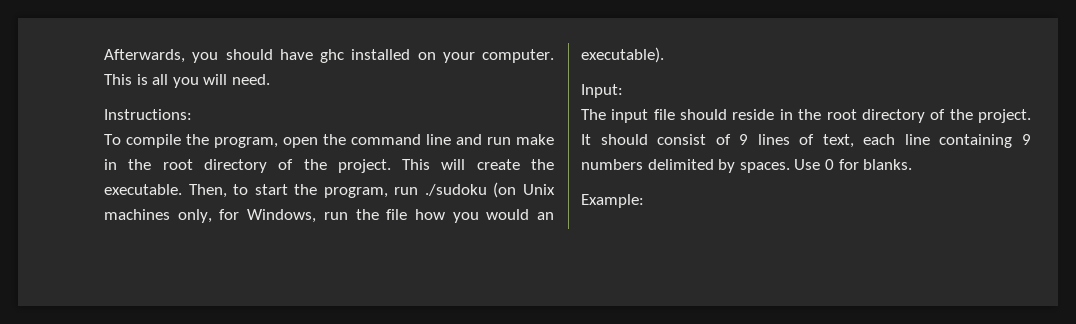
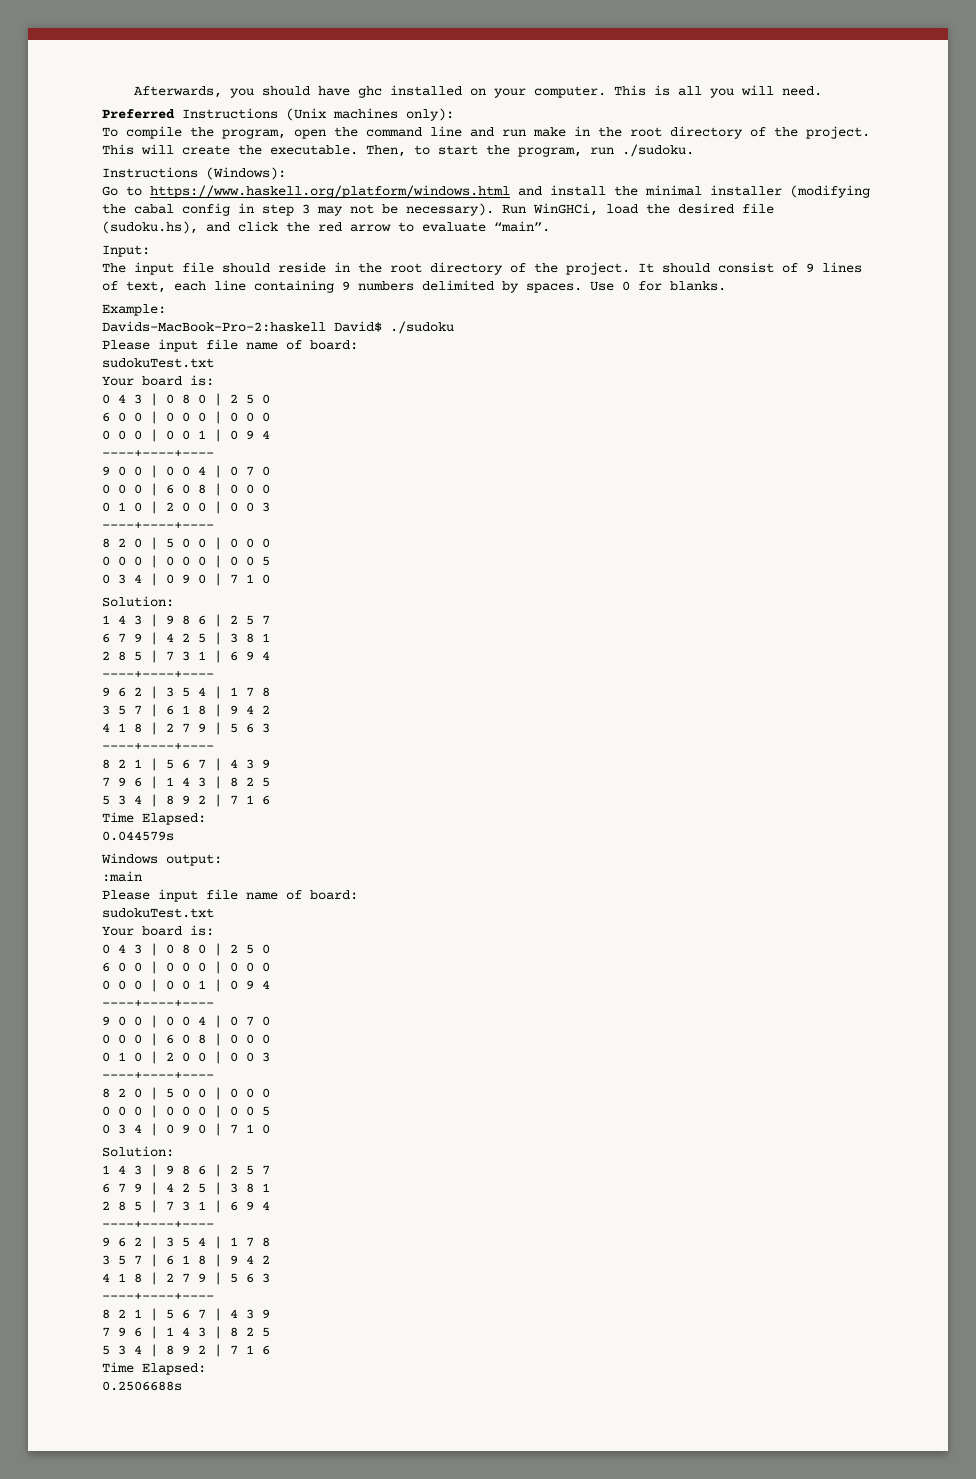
- Instructions:
+ Preferred Instructions (Unix machines only):
- Then, to start the program, run ./sudoku (on Unix machines only, for Windows, run the file how you would an executable).
+ Then, to start the program, run ./sudoku.
+ Instructions (Windows):
+ Go to https://www.haskell.org/platform/windows.html and install the minimal installer (modifying the cabal config in step 3 may not be necessary). Run WinGHCi, load the desired file (sudoku.hs), and click the red arrow to evaluate “main”.
+ Davids-MacBook-Pro-2:haskell David$ ./sudoku
+ Please input file name of board:
+ sudokuTest.txt
+ Your board is:
+ 0 4 3 | 0 8 0 | 2 5 0
+ 6 0 0 | 0 0 0 | 0 0 0
+ 0 0 0 | 0 0 1 | 0 9 4
+ ----+----+----
+ 9 0 0 | 0 0 4 | 0 7 0
+ 0 0 0 | 6 0 8 | 0 0 0
+ 0 1 0 | 2 0 0 | 0 0 3
+ ----+----+----
+ 8 2 0 | 5 0 0 | 0 0 0
+ 0 0 0 | 0 0 0 | 0 0 5
+ 0 3 4 | 0 9 0 | 7 1 0
+ Solution:
+ 1 4 3 | 9 8 6 | 2 5 7
+ 6 7 9 | 4 2 5 | 3 8 1
+ 2 8 5 | 7 3 1 | 6 9 4
+ ----+----+----
+ 9 6 2 | 3 5 4 | 1 7 8
+ 3 5 7 | 6 1 8 | 9 4 2
+ 4 1 8 | 2 7 9 | 5 6 3
+ ----+----+----
+ 8 2 1 | 5 6 7 | 4 3 9
+ 7 9 6 | 1 4 3 | 8 2 5
+ 5 3 4 | 8 9 2 | 7 1 6
+ Time Elapsed:
+ 0.044579s
+ Windows output:
+ :main
+ Please input file name of board:
+ sudokuTest.txt
+ Your board is:
+ 0 4 3 | 0 8 0 | 2 5 0
+ 6 0 0 | 0 0 0 | 0 0 0
+ 0 0 0 | 0 0 1 | 0 9 4
+ ----+----+----
+ 9 0 0 | 0 0 4 | 0 7 0
+ 0 0 0 | 6 0 8 | 0 0 0
+ 0 1 0 | 2 0 0 | 0 0 3
+ ----+----+----
+ 8 2 0 | 5 0 0 | 0 0 0
+ 0 0 0 | 0 0 0 | 0 0 5
+ 0 3 4 | 0 9 0 | 7 1 0
+ Solution:
+ 1 4 3 | 9 8 6 | 2 5 7
+ 6 7 9 | 4 2 5 | 3 8 1
+ 2 8 5 | 7 3 1 | 6 9 4
+ ----+----+----
+ 9 6 2 | 3 5 4 | 1 7 8
+ 3 5 7 | 6 1 8 | 9 4 2
+ 4 1 8 | 2 7 9 | 5 6 3
+ ----+----+----
+ 8 2 1 | 5 6 7 | 4 3 9
+ 7 9 6 | 1 4 3 | 8 2 5
+ 5 3 4 | 8 9 2 | 7 1 6
+ Time Elapsed:
+ 0.2506688s

